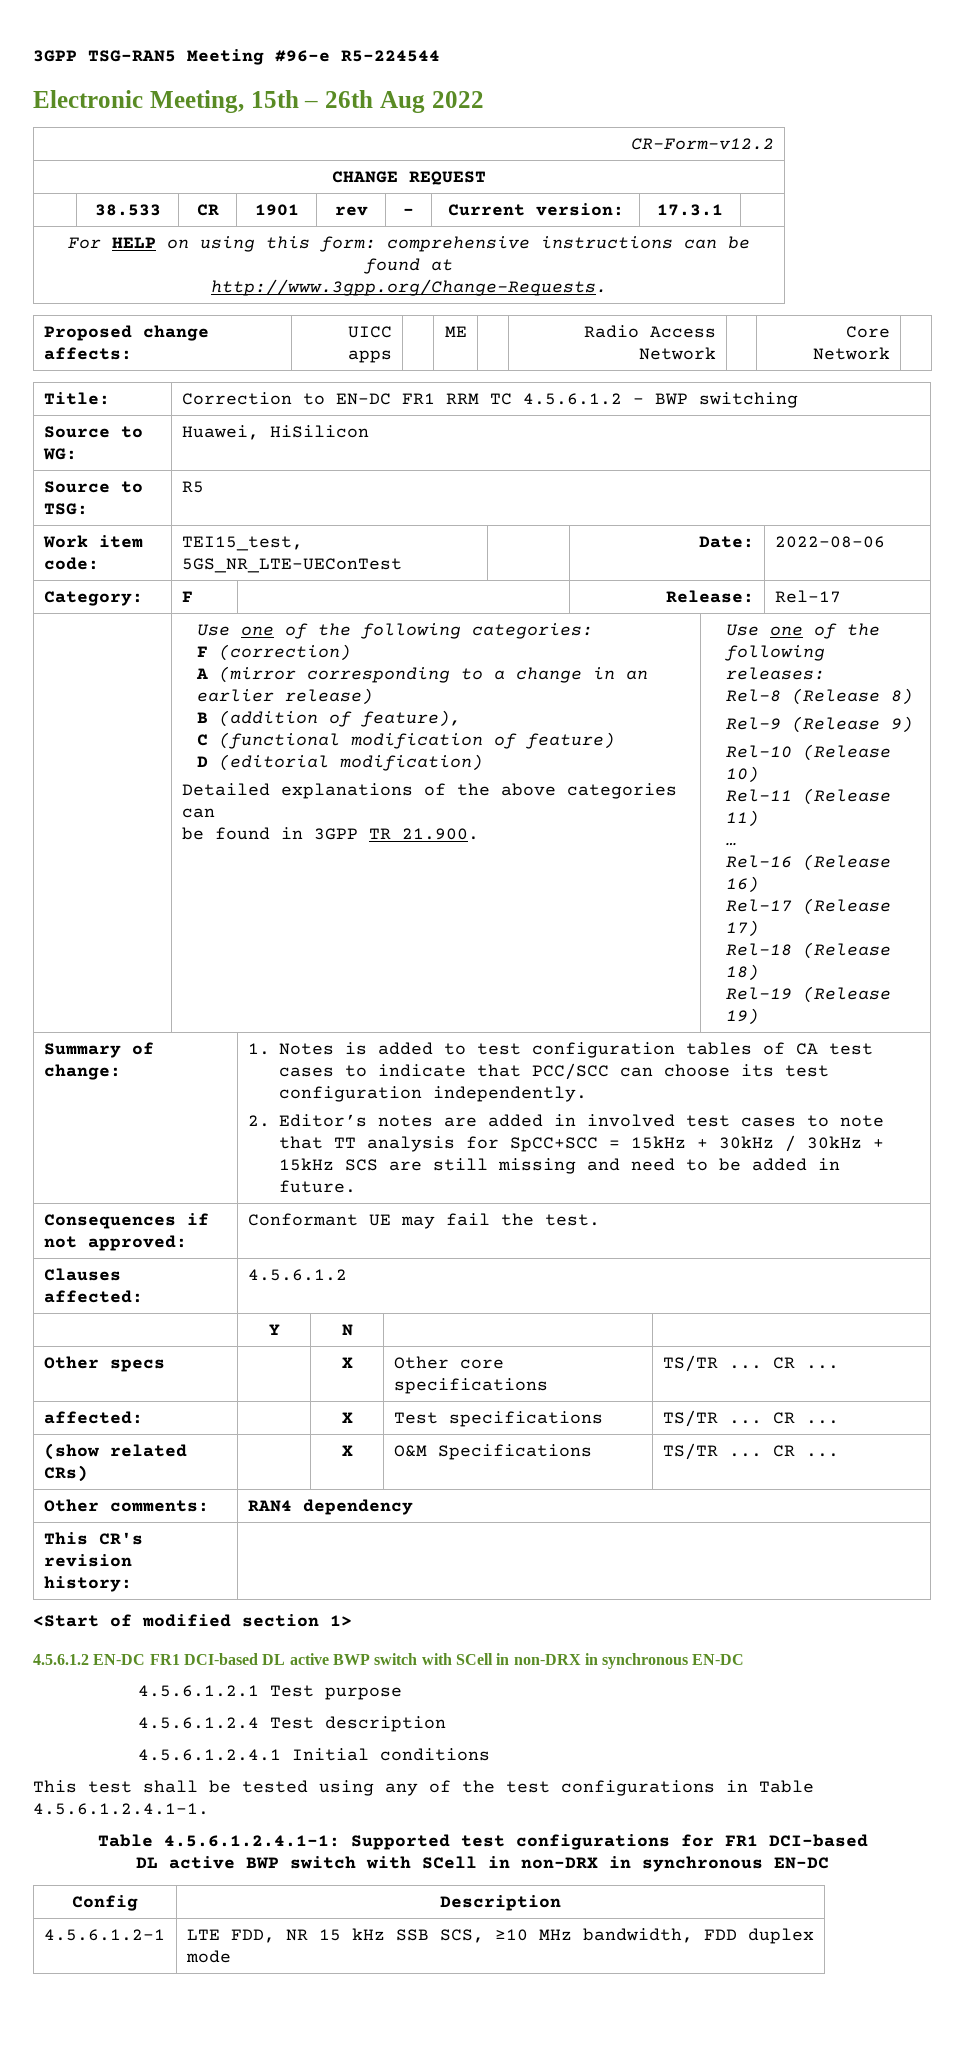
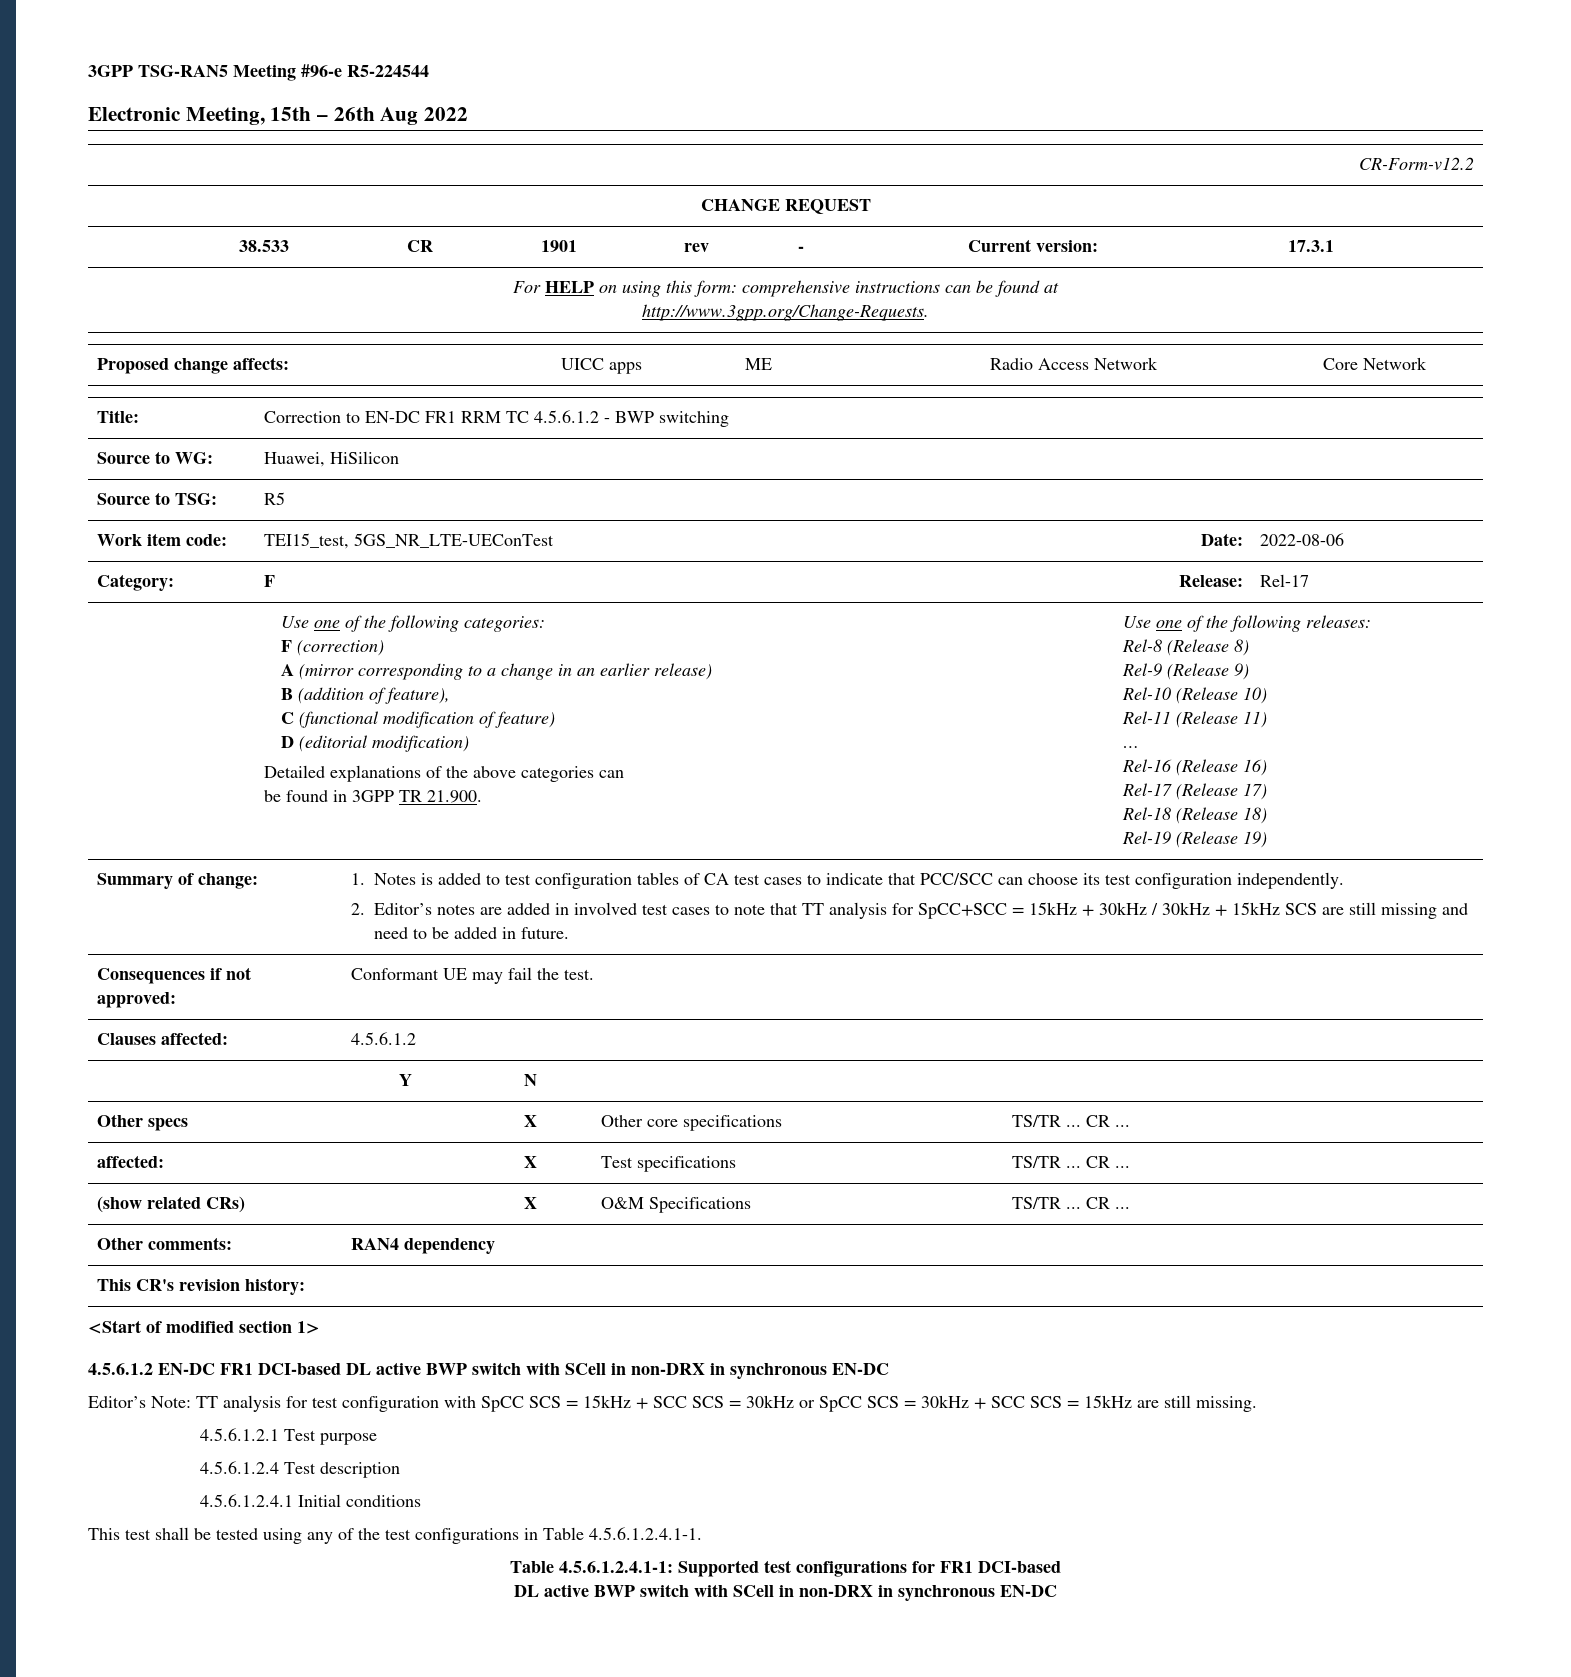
+ Editor’s Note: TT analysis for test configuration with SpCC SCS = 15kHz + SCC SCS = 30kHz or SpCC SCS = 30kHz + SCC SCS = 15kHz are still missing.
- Config | Description
- 4.5.6.1.2-1 | LTE FDD, NR 15 kHz SSB SCS, ≥10 MHz bandwidth, FDD duplex mode

